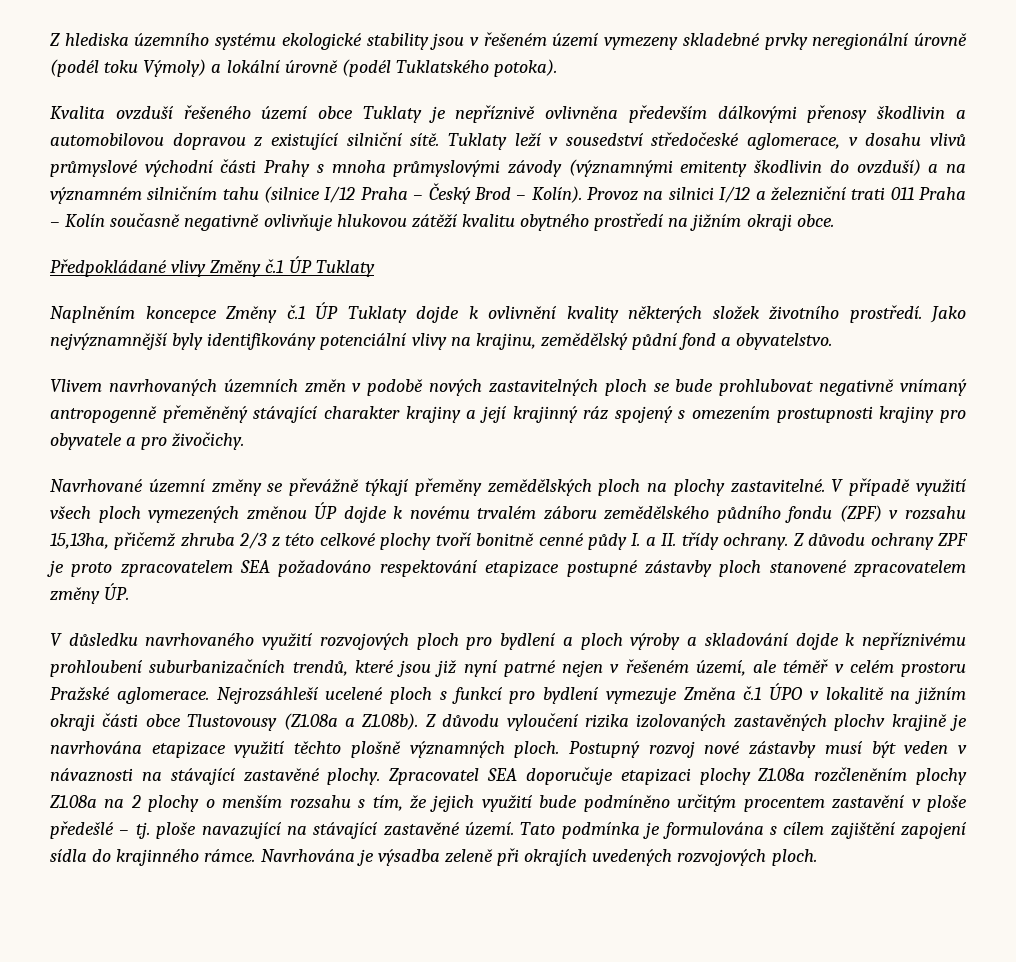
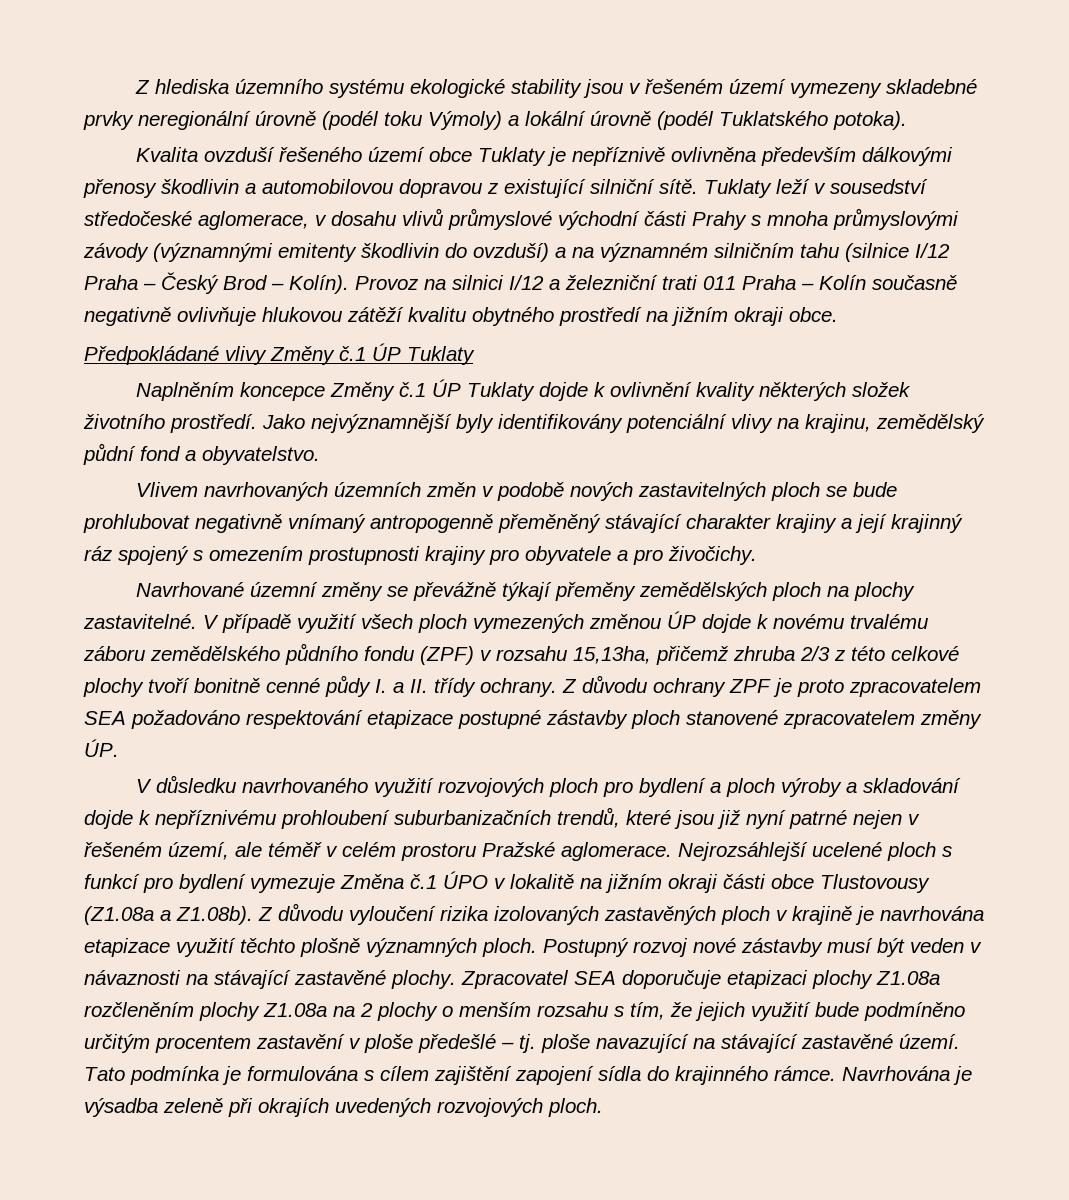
- V případě využití všech ploch vymezených změnou ÚP dojde k novému trvalém záboru zemědělského půdního fondu (ZPF) v rozsahu 15,13ha, přičemž zhruba 2/3 z této celkové plochy tvoří bonitně cenné půdy I. a II. třídy ochrany.
+ V případě využití všech ploch vymezených změnou ÚP dojde k novému trvalému záboru zemědělského půdního fondu (ZPF) v rozsahu 15,13ha, přičemž zhruba 2/3 z této celkové plochy tvoří bonitně cenné půdy I. a II. třídy ochrany.
- Nejrozsáhleší ucelené ploch s funkcí pro bydlení vymezuje Změna č.1 ÚPO v lokalitě na jižním okraji části obce Tlustovousy (Z1.08a a Z1.08b). Z důvodu vyloučení rizika izolovaných zastavěných plochv krajině je navrhována etapizace využití těchto plošně významných ploch.
+ Nejrozsáhlejší ucelené ploch s funkcí pro bydlení vymezuje Změna č.1 ÚPO v lokalitě na jižním okraji části obce Tlustovousy (Z1.08a a Z1.08b). Z důvodu vyloučení rizika izolovaných zastavěných ploch v krajině je navrhována etapizace využití těchto plošně významných ploch.

